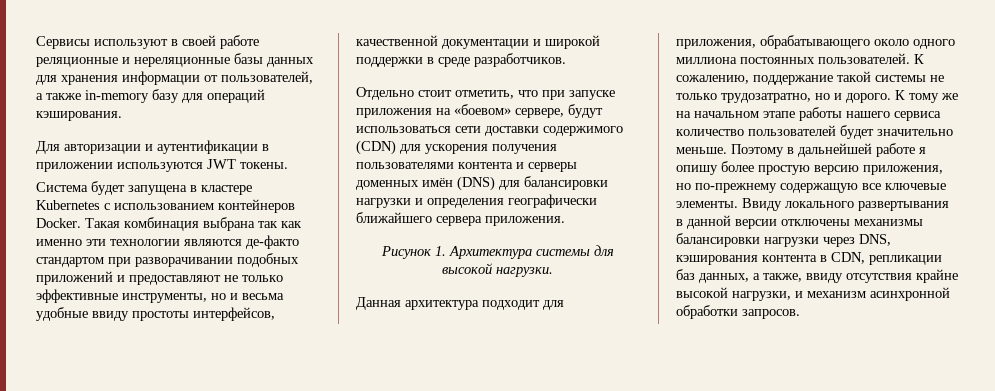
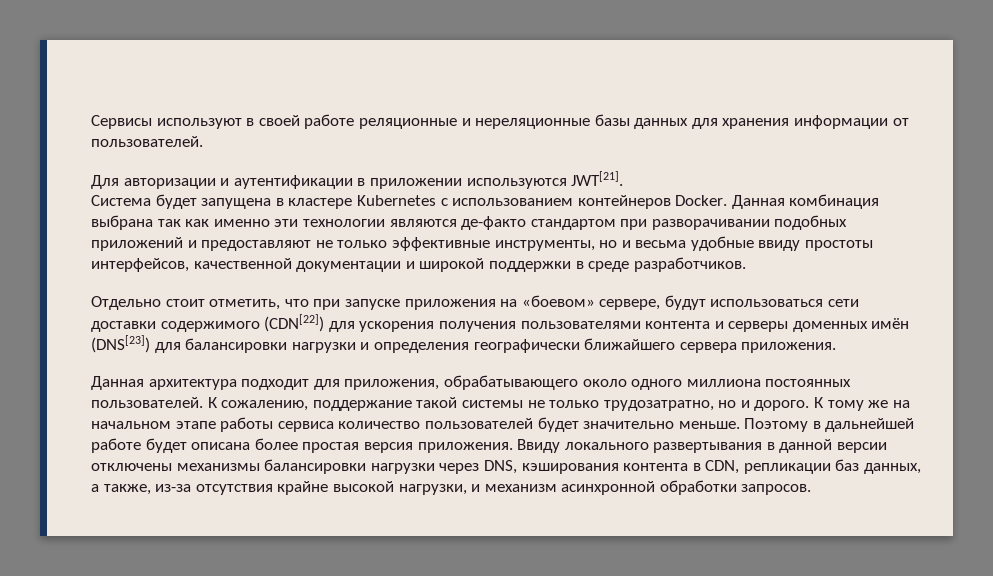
- Сервисы используют в своей работе реляционные и нереляционные базы данных для хранения информации от пользователей, а также in-memory базу для операций кэширования.
+ Сервисы используют в своей работе реляционные и нереляционные базы данных для хранения информации от пользователей.
- Для авторизации и аутентификации в приложении используются JWT токены.
+ Для авторизации и аутентификации в приложении используются JWT[21].
- Такая комбинация выбрана так как именно эти технологии являются де-факто стандартом при разворачивании подобных приложений и предоставляют не только эффективные инструменты, но и весьма удобные ввиду простоты интерфейсов, качественной документации и широкой поддержки в среде разработчиков.
+ Данная комбинация выбрана так как именно эти технологии являются де-факто стандартом при разворачивании подобных приложений и предоставляют не только эффективные инструменты, но и весьма удобные ввиду простоты интерфейсов, качественной документации и широкой поддержки в среде разработчиков.
- Отдельно стоит отметить, что при запуске приложения на «боевом» сервере, будут использоваться сети доставки содержимого (CDN) для ускорения получения пользователями контента и серверы доменных имён (DNS) для балансировки нагрузки и определения географически ближайшего сервера приложения.
+ Отдельно стоит отметить, что при запуске приложения на «боевом» сервере, будут использоваться сети доставки содержимого (CDN[22]) для ускорения получения пользователями контента и серверы доменных имён (DNS[23]) для балансировки нагрузки и определения географически ближайшего сервера приложения.
- Рисунок 1. Архитектура системы для высокой нагрузки.
- К тому же на начальном этапе работы нашего сервиса количество пользователей будет значительно меньше.
+ К тому же на начальном этапе работы сервиса количество пользователей будет значительно меньше.
- Поэтому в дальнейшей работе я опишу более простую версию приложения, но по-прежнему содержащую все ключевые элементы.
+ Поэтому в дальнейшей работе будет описана более простая версия приложения.
- Ввиду локального развертывания в данной версии отключены механизмы балансировки нагрузки через DNS, кэширования контента в CDN, репликации баз данных, а также, ввиду отсутствия крайне высокой нагрузки, и механизм асинхронной обработки запросов.
+ Ввиду локального развертывания в данной версии отключены механизмы балансировки нагрузки через DNS, кэширования контента в CDN, репликации баз данных, а также, из-за отсутствия крайне высокой нагрузки, и механизм асинхронной обработки запросов.

